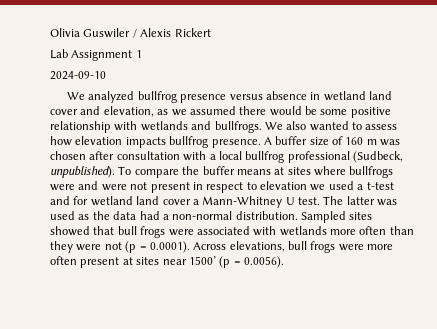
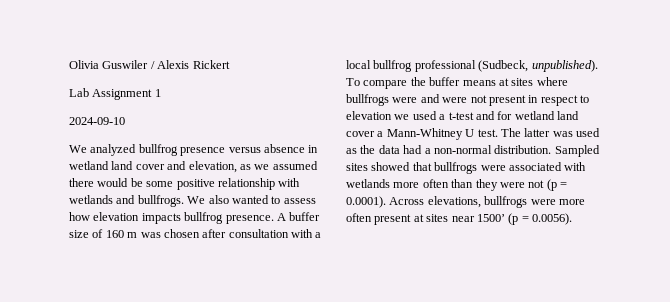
- Sampled sites showed that bull frogs were associated with wetlands more often than they were not (p = 0.0001). Across elevations, bull frogs were more often present at sites near 1500’ (p = 0.0056).
+ Sampled sites showed that bullfrogs were associated with wetlands more often than they were not (p = 0.0001). Across elevations, bullfrogs were more often present at sites near 1500’ (p = 0.0056).

